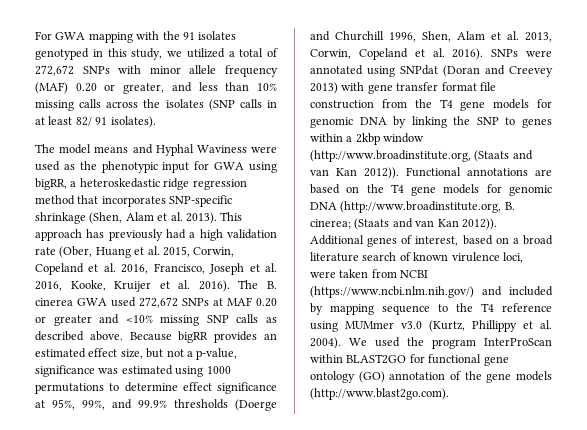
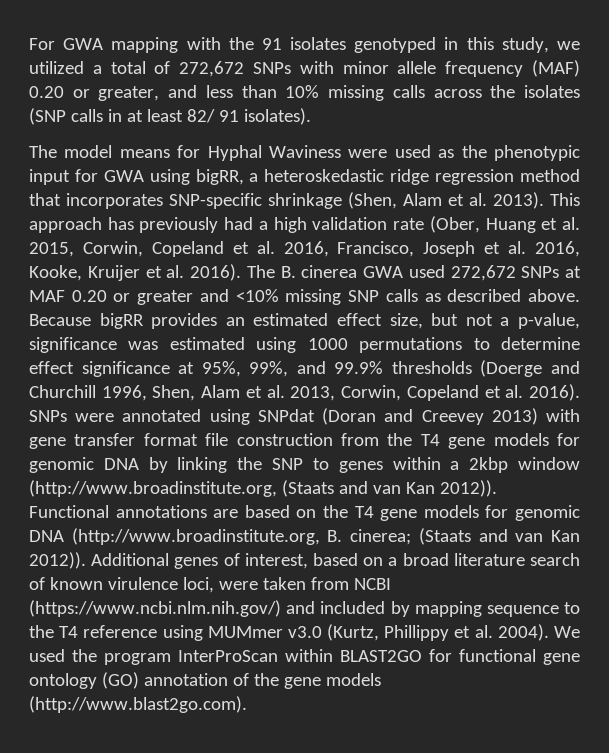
- The model means and Hyphal Waviness were used as the phenotypic input for GWA using bigRR, a heteroskedastic ridge regression method that incorporates SNP-specific shrinkage (Shen, Alam et al. 2013).
+ The model means for Hyphal Waviness were used as the phenotypic input for GWA using bigRR, a heteroskedastic ridge regression method that incorporates SNP-specific shrinkage (Shen, Alam et al. 2013).

